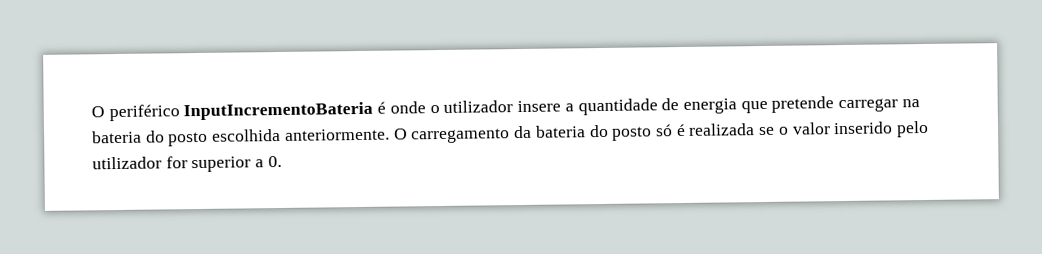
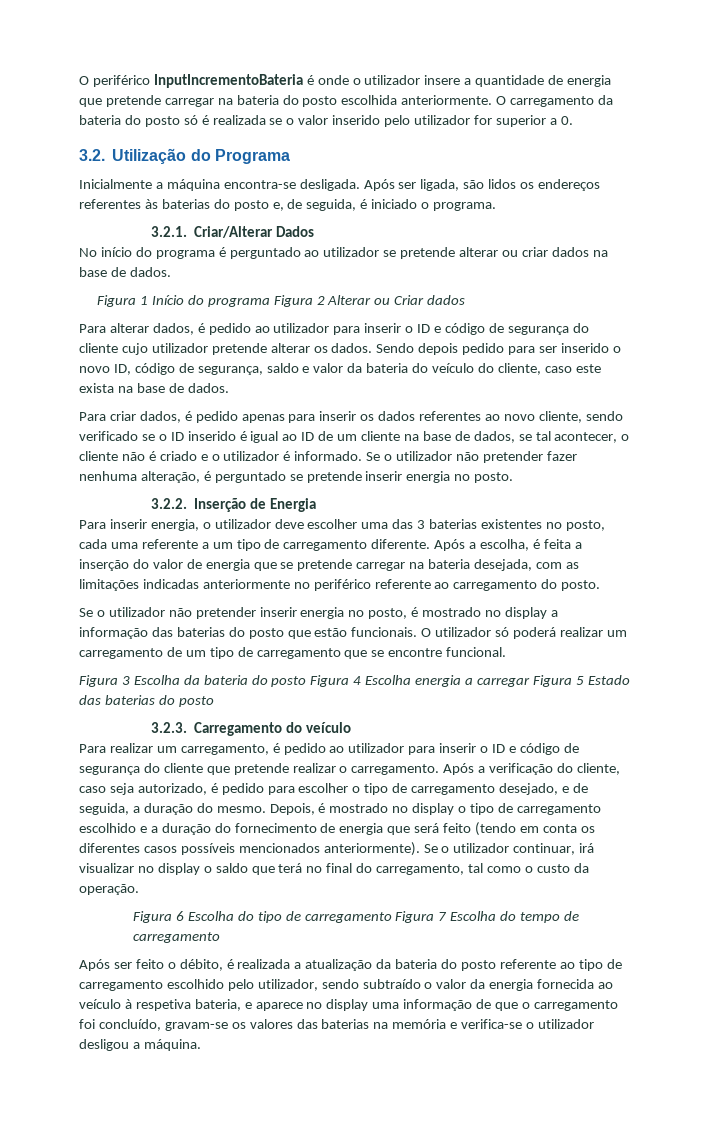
+ 3.2. Utilização do Programa
+ Inicialmente a máquina encontra-se desligada. Após ser ligada, são lidos os endereços referentes às baterias do posto e, de seguida, é iniciado o programa.
+ 3.2.1. Criar/Alterar Dados
+ No início do programa é perguntado ao utilizador se pretende alterar ou criar dados na base de dados.
+ Figura 1 Início do programa Figura 2 Alterar ou Criar dados
+ Para alterar dados, é pedido ao utilizador para inserir o ID e código de segurança do cliente cujo utilizador pretende alterar os dados. Sendo depois pedido para ser inserido o novo ID, código de segurança, saldo e valor da bateria do veículo do cliente, caso este exista na base de dados.
+ Para criar dados, é pedido apenas para inserir os dados referentes ao novo cliente, sendo verificado se o ID inserido é igual ao ID de um cliente na base de dados, se tal acontecer, o cliente não é criado e o utilizador é informado. Se o utilizador não pretender fazer nenhuma alteração, é perguntado se pretende inserir energia no posto.
+ 3.2.2. Inserção de Energia
+ Para inserir energia, o utilizador deve escolher uma das 3 baterias existentes no posto, cada uma referente a um tipo de carregamento diferente. Após a escolha, é feita a inserção do valor de energia que se pretende carregar na bateria desejada, com as limitações indicadas anteriormente no periférico referente ao carregamento do posto.
+ Se o utilizador não pretender inserir energia no posto, é mostrado no display a informação das baterias do posto que estão funcionais. O utilizador só poderá realizar um carregamento de um tipo de carregamento que se encontre funcional.
+ Figura 3 Escolha da bateria do posto Figura 4 Escolha energia a carregar Figura 5 Estado das baterias do posto
+ 3.2.3. Carregamento do veículo
+ Para realizar um carregamento, é pedido ao utilizador para inserir o ID e código de segurança do cliente que pretende realizar o carregamento. Após a verificação do cliente, caso seja autorizado, é pedido para escolher o tipo de carregamento desejado, e de seguida, a duração do mesmo. Depois, é mostrado no display o tipo de carregamento escolhido e a duração do fornecimento de energia que será feito (tendo em conta os diferentes casos possíveis mencionados anteriormente). Se o utilizador continuar, irá visualizar no display o saldo que terá no final do carregamento, tal como o custo da operação.
+ Figura 6 Escolha do tipo de carregamento Figura 7 Escolha do tempo de carregamento
+ Após ser feito o débito, é realizada a atualização da bateria do posto referente ao tipo de carregamento escolhido pelo utilizador, sendo subtraído o valor da energia fornecida ao veículo à respetiva bateria, e aparece no display uma informação de que o carregamento foi concluído, gravam-se os valores das baterias na memória e verifica-se o utilizador desligou a máquina.

